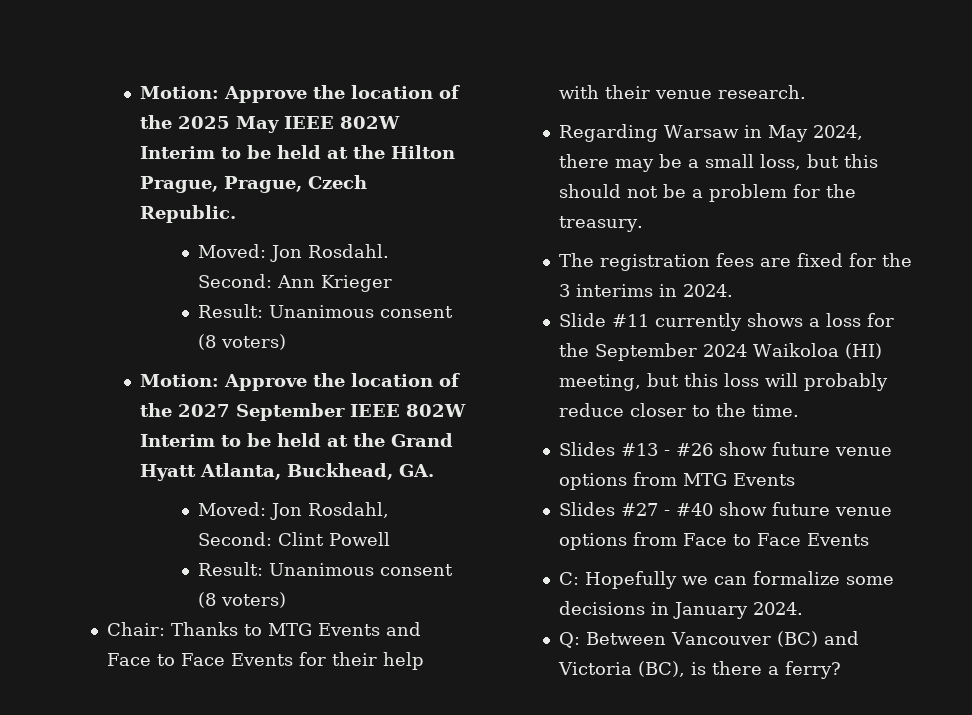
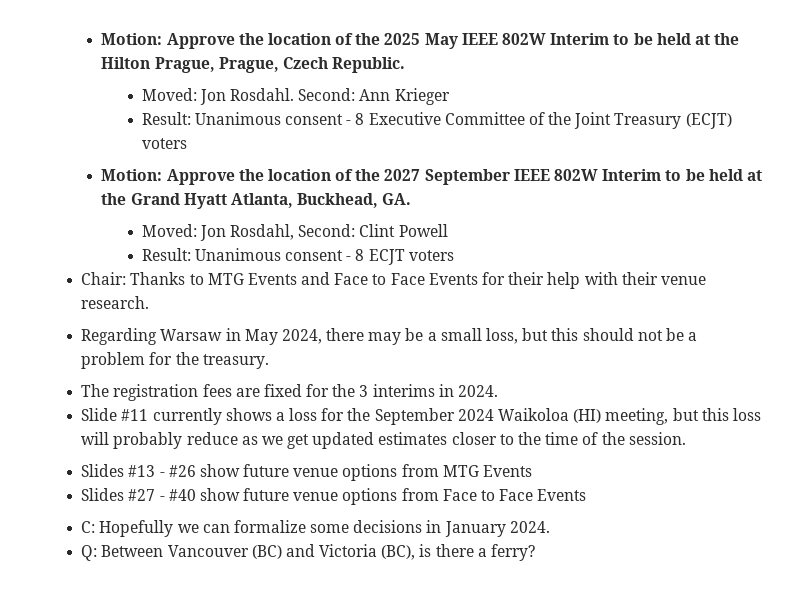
  Second: Ann Krieger
- Result: Unanimous consent (8 voters)
+ Result: Unanimous consent - 8 Executive Committee of the Joint Treasury (ECJT) voters
  Moved: Jon Rosdahl, Second: Clint Powell
- Result: Unanimous consent (8 voters)
+ Result: Unanimous consent - 8 ECJT voters
- Slide #11 currently shows a loss for the September 2024 Waikoloa (HI) meeting, but this loss will probably reduce closer to the time.
+ Slide #11 currently shows a loss for the September 2024 Waikoloa (HI) meeting, but this loss will probably reduce as we get updated estimates closer to the time of the session.

